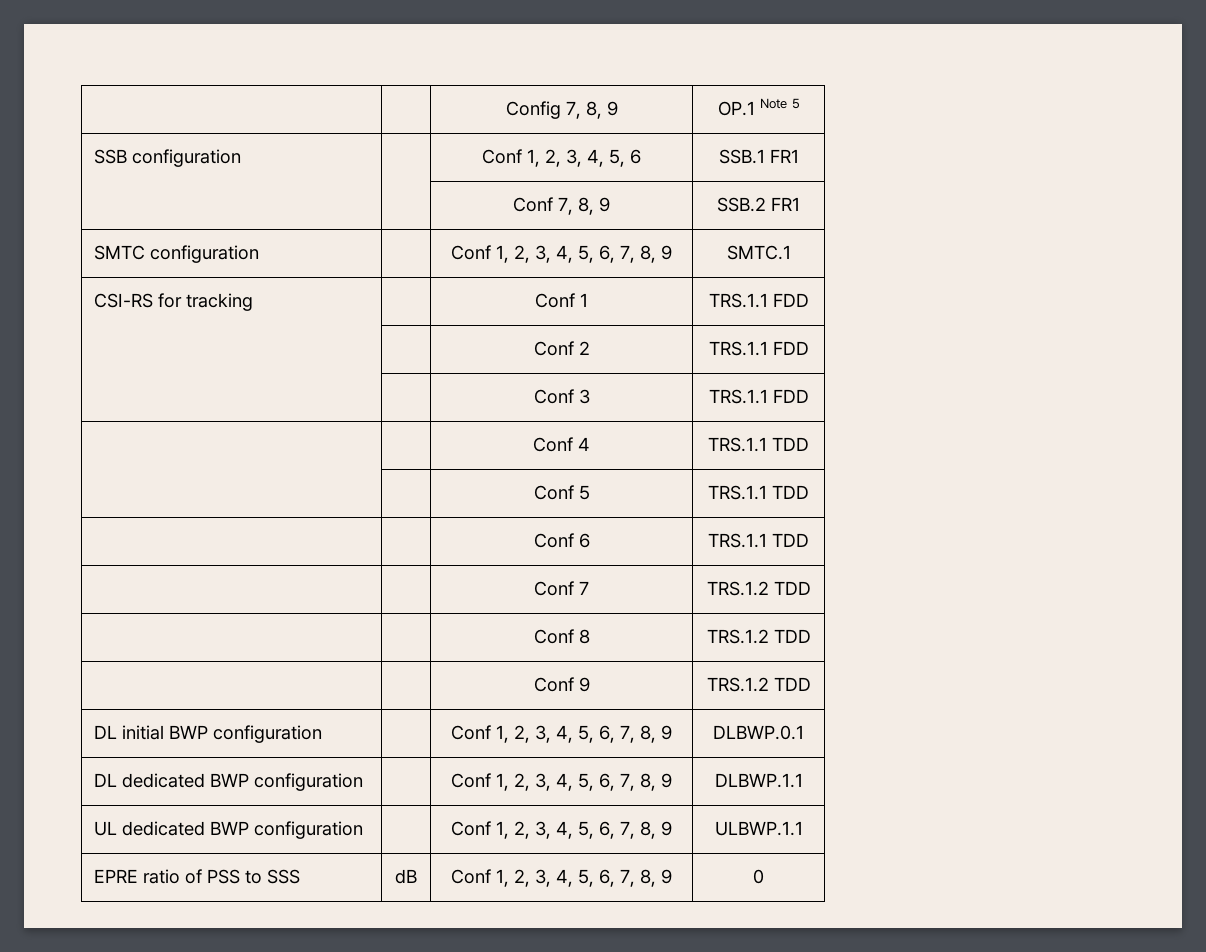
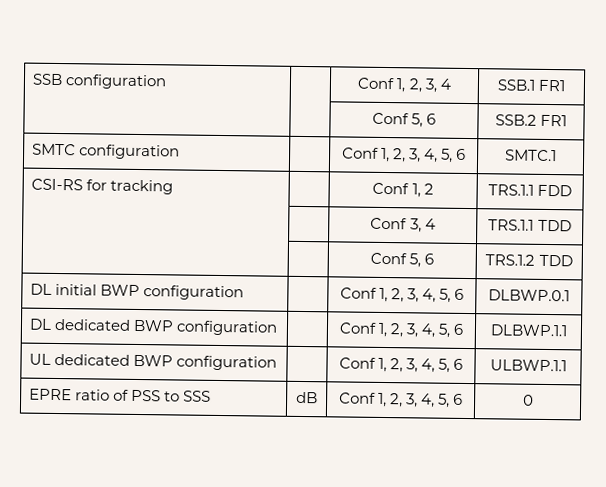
- | | Config 7, 8, 9 | OP.1 Note 5
- SSB configuration | | Conf 1, 2, 3, 4, 5, 6 | SSB.1 FR1
+ SSB configuration | | Conf 1, 2, 3, 4 | SSB.1 FR1
- | | Conf 7, 8, 9 | SSB.2 FR1
+ | | Conf 5, 6 | SSB.2 FR1
- SMTC configuration | | Conf 1, 2, 3, 4, 5, 6, 7, 8, 9 | SMTC.1
+ SMTC configuration | | Conf 1, 2, 3, 4, 5, 6 | SMTC.1
- CSI-RS for tracking | | Conf 1 | TRS.1.1 FDD
- | | Conf 2 | TRS.1.1 FDD
+ CSI-RS for tracking | | Conf 1, 2 | TRS.1.1 FDD
- | | Conf 3 | TRS.1.1 FDD
- | | Conf 4 | TRS.1.1 TDD
+ | | Conf 3, 4 | TRS.1.1 TDD
- | | Conf 5 | TRS.1.1 TDD
- | | Conf 6 | TRS.1.1 TDD
- | | Conf 7 | TRS.1.2 TDD
- | | Conf 8 | TRS.1.2 TDD
- | | Conf 9 | TRS.1.2 TDD
+ | | Conf 5, 6 | TRS.1.2 TDD
- DL initial BWP configuration | | Conf 1, 2, 3, 4, 5, 6, 7, 8, 9 | DLBWP.0.1
+ DL initial BWP configuration | | Conf 1, 2, 3, 4, 5, 6 | DLBWP.0.1
- DL dedicated BWP configuration | | Conf 1, 2, 3, 4, 5, 6, 7, 8, 9 | DLBWP.1.1
+ DL dedicated BWP configuration | | Conf 1, 2, 3, 4, 5, 6 | DLBWP.1.1
- UL dedicated BWP configuration | | Conf 1, 2, 3, 4, 5, 6, 7, 8, 9 | ULBWP.1.1
+ UL dedicated BWP configuration | | Conf 1, 2, 3, 4, 5, 6 | ULBWP.1.1
- EPRE ratio of PSS to SSS | dB | Conf 1, 2, 3, 4, 5, 6, 7, 8, 9 | 0
+ EPRE ratio of PSS to SSS | dB | Conf 1, 2, 3, 4, 5, 6 | 0

